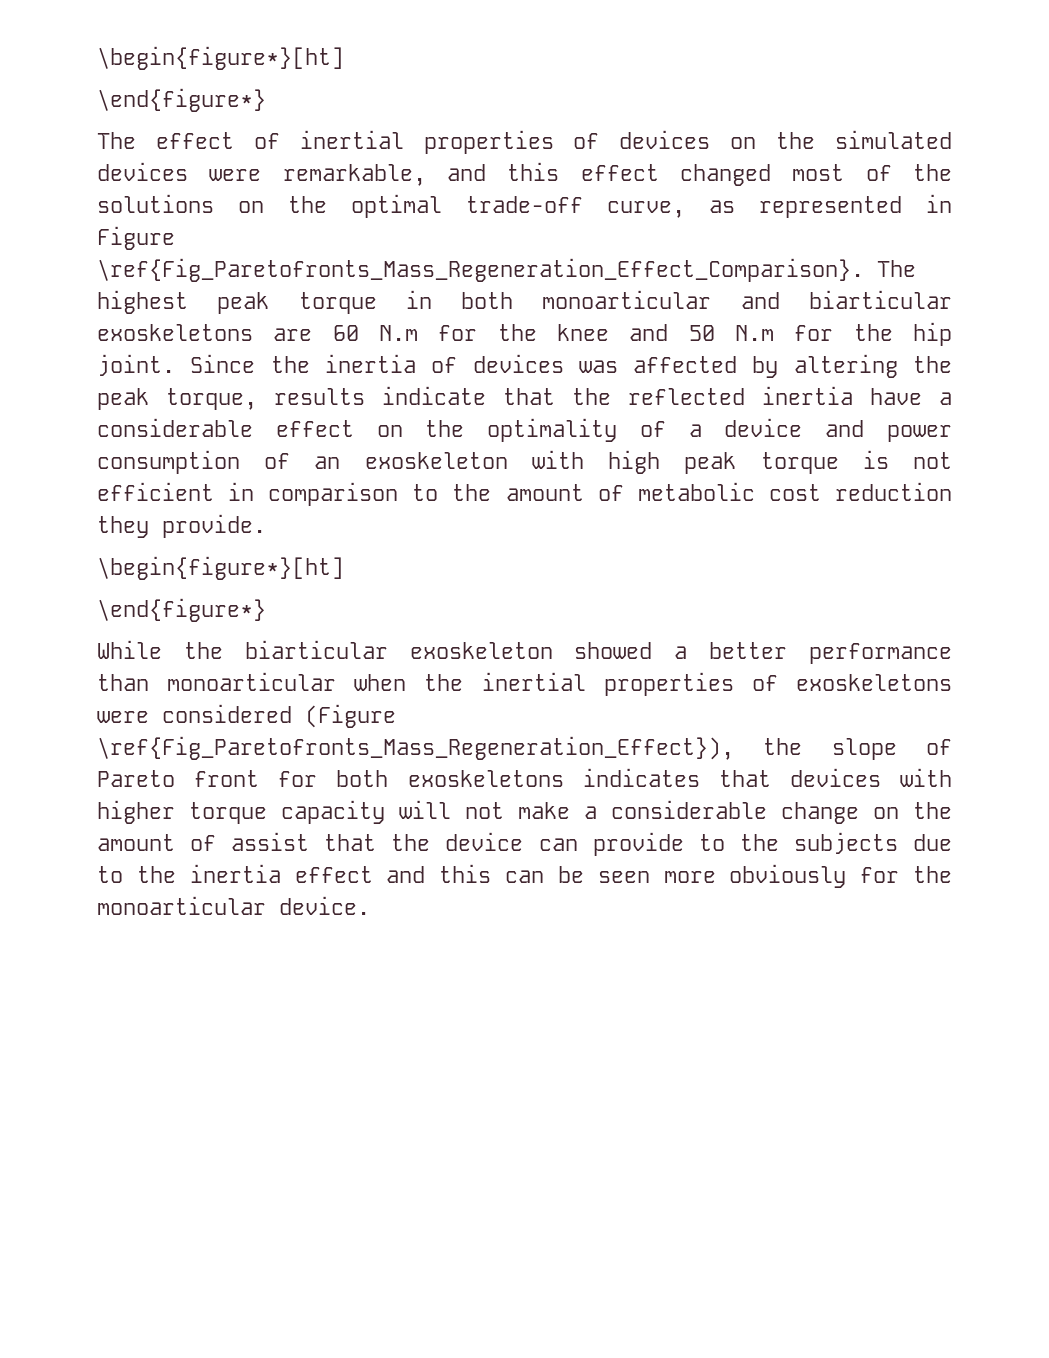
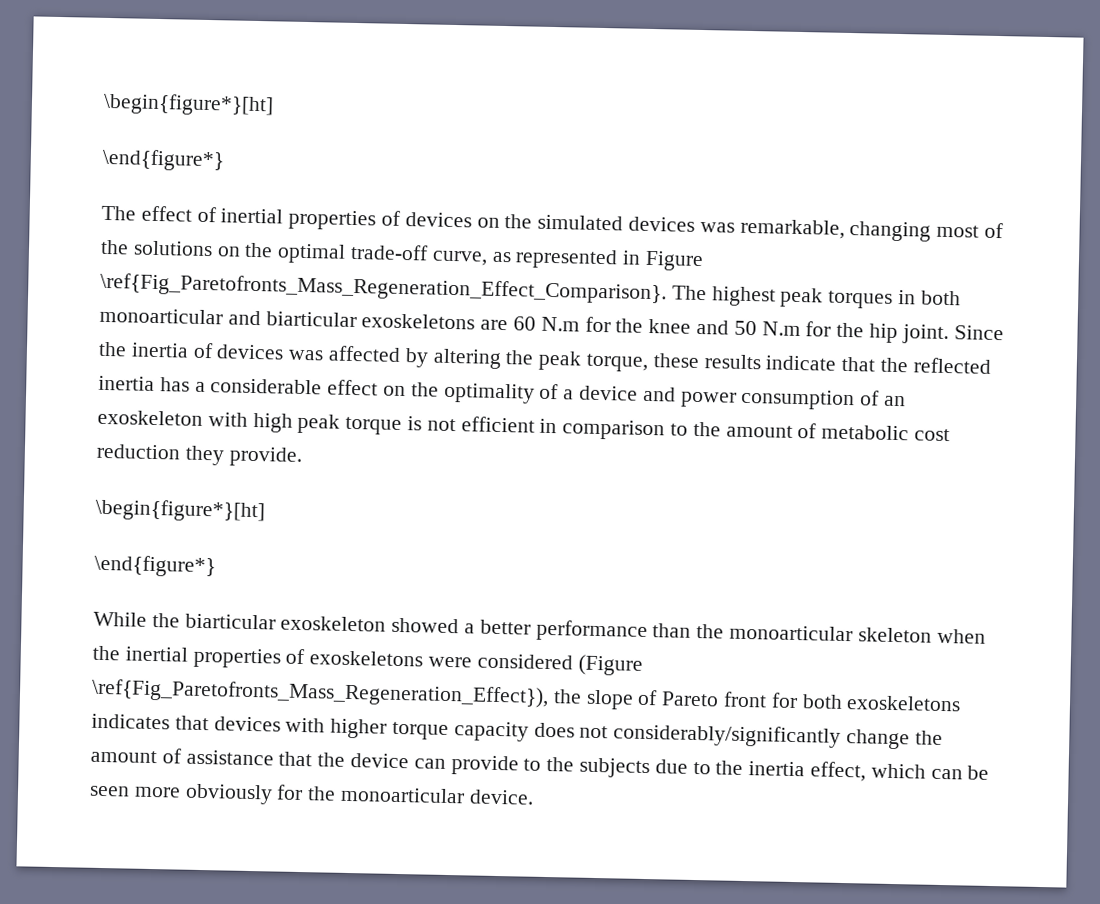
- The effect of inertial properties of devices on the simulated devices were remarkable, and this effect changed most of the solutions on the optimal trade-off curve, as represented in Figure \ref{Fig_Paretofronts_Mass_Regeneration_Effect_Comparison}.
+ The effect of inertial properties of devices on the simulated devices was remarkable, changing most of the solutions on the optimal trade-off curve, as represented in Figure \ref{Fig_Paretofronts_Mass_Regeneration_Effect_Comparison}.
- The highest peak torque in both monoarticular and biarticular exoskeletons are 60 N.m for the knee and 50 N.m for the hip joint.
+ The highest peak torques in both monoarticular and biarticular exoskeletons are 60 N.m for the knee and 50 N.m for the hip joint.
- Since the inertia of devices was affected by altering the peak torque, results indicate that the reflected inertia have a considerable effect on the optimality of a device and power consumption of an exoskeleton with high peak torque is not efficient in comparison to the amount of metabolic cost reduction they provide.
+ Since the inertia of devices was affected by altering the peak torque, these results indicate that the reflected inertia has a considerable effect on the optimality of a device and power consumption of an exoskeleton with high peak torque is not efficient in comparison to the amount of metabolic cost reduction they provide.
- While the biarticular exoskeleton showed a better performance than monoarticular when the inertial properties of exoskeletons were considered (Figure \ref{Fig_Paretofronts_Mass_Regeneration_Effect}), the slope of Pareto front for both exoskeletons indicates that devices with higher torque capacity will not make a considerable change on the amount of assist that the device can provide to the subjects due to the inertia effect and this can be seen more obviously for the monoarticular device.
+ While the biarticular exoskeleton showed a better performance than the monoarticular skeleton when the inertial properties of exoskeletons were considered (Figure \ref{Fig_Paretofronts_Mass_Regeneration_Effect}), the slope of Pareto front for both exoskeletons indicates that devices with higher torque capacity does not considerably/significantly change the amount of assistance that the device can provide to the subjects due to the inertia effect, which can be seen more obviously for the monoarticular device.

